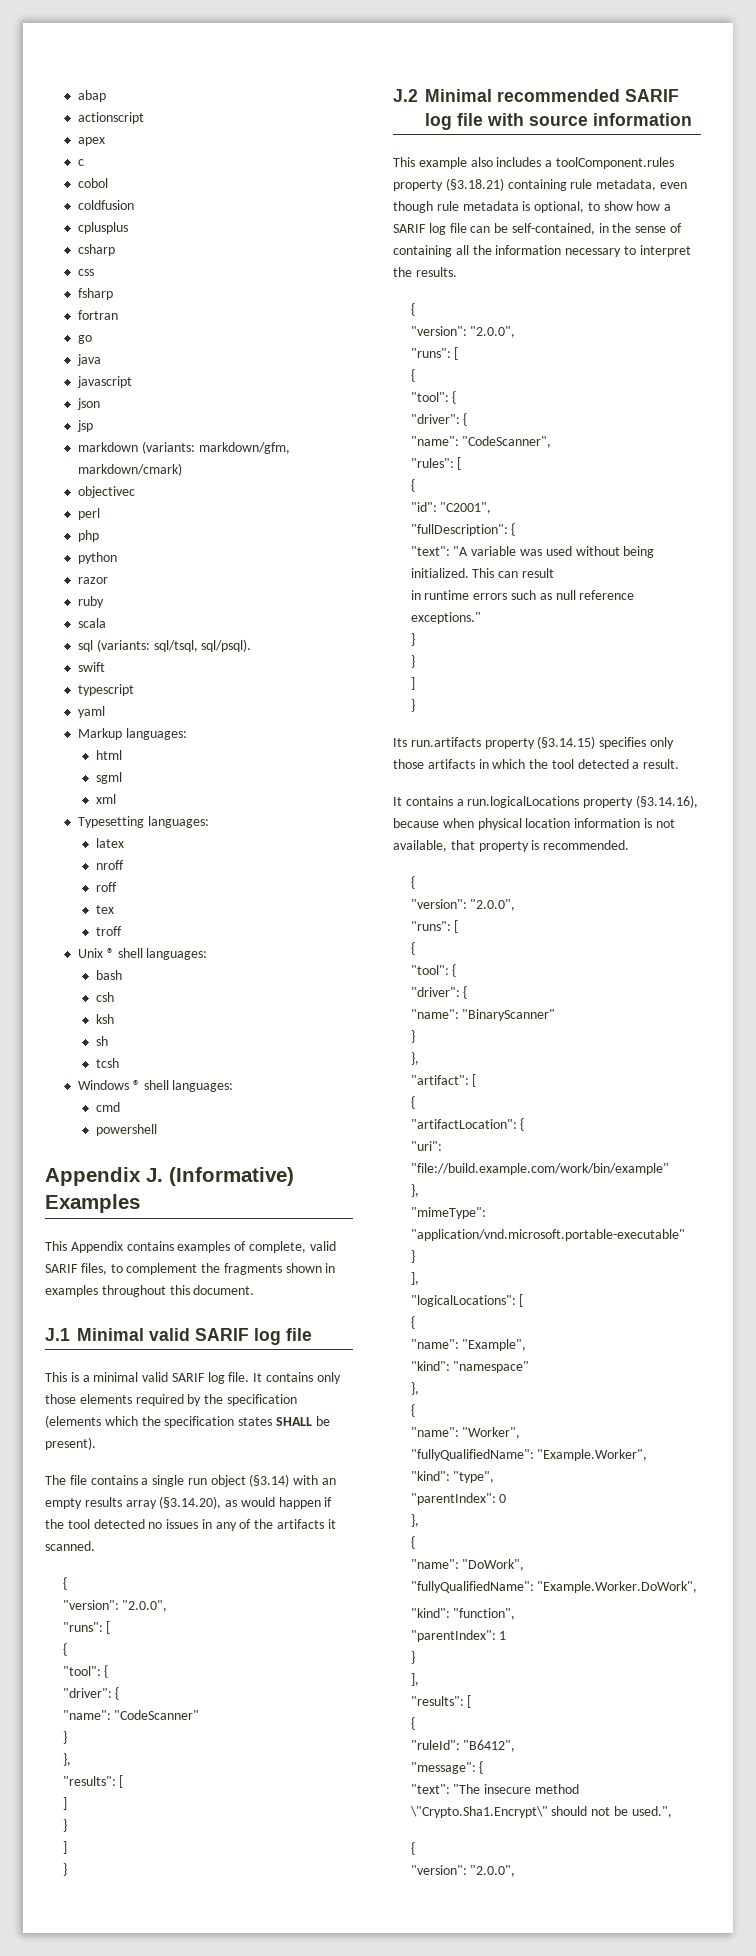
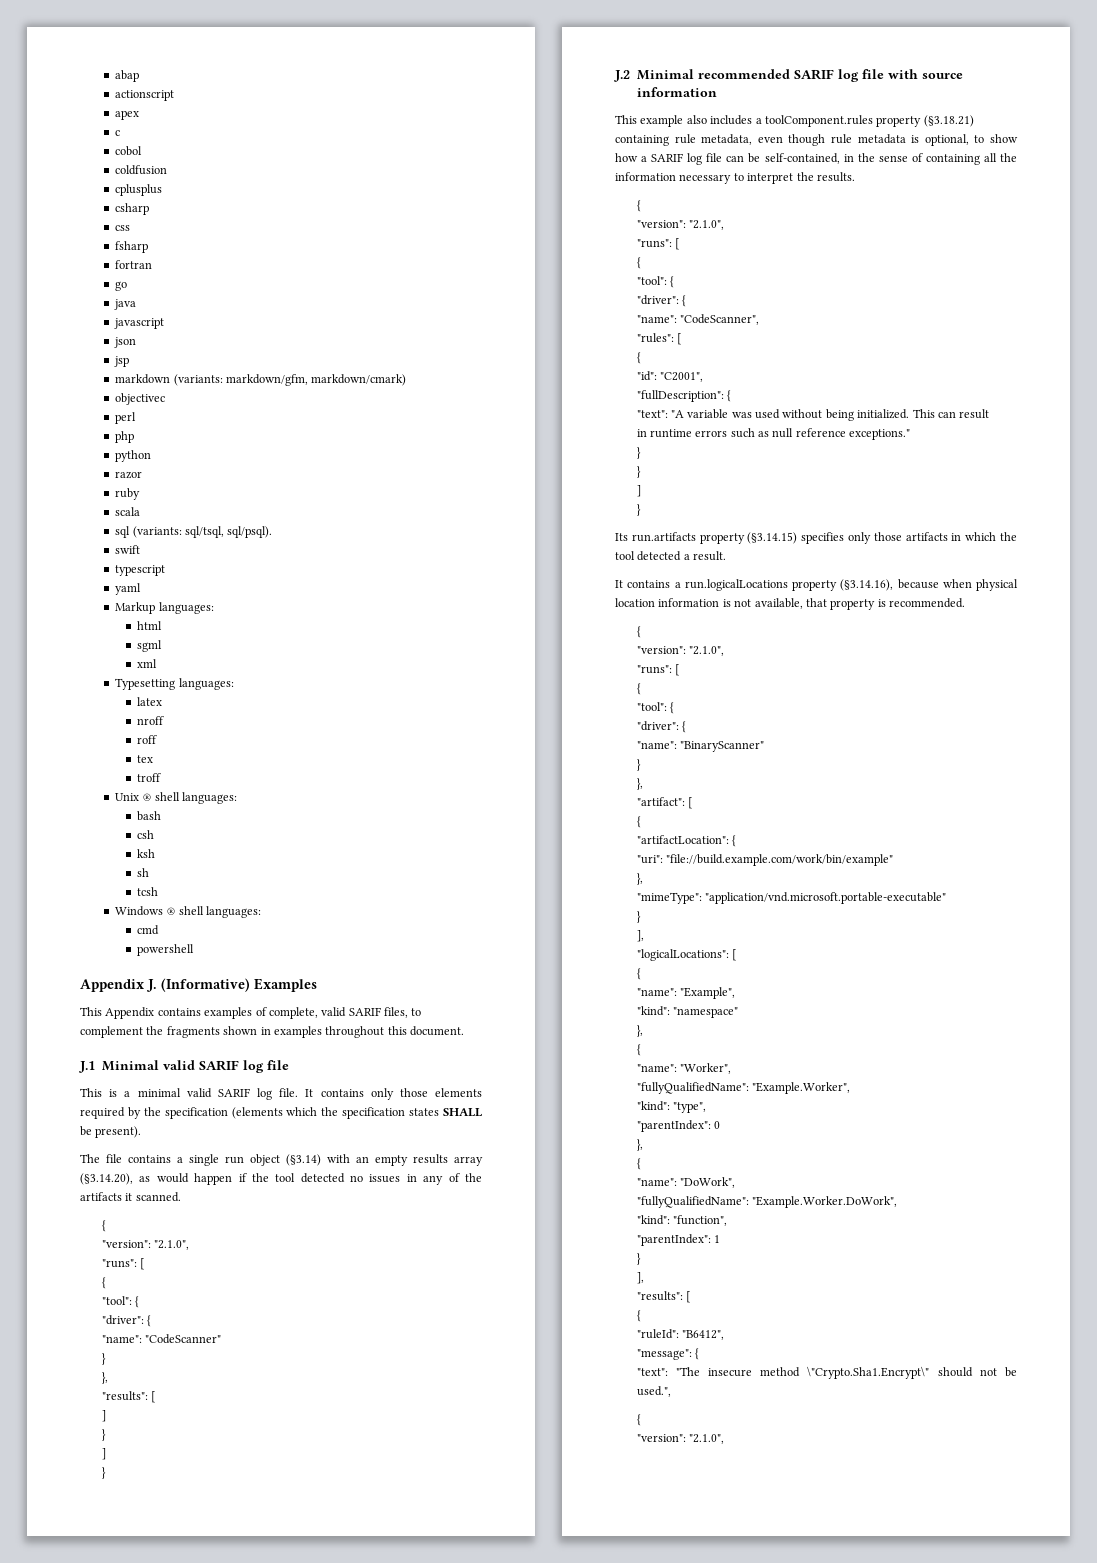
  The file contains a single run object (§3.14) with an empty results array (§3.14.20), as would happen if the tool detected no issues in any of the artifacts it scanned.
  {
- "version": "2.0.0",
+ "version": "2.1.0",
  This example also includes a toolComponent.rules property (§3.18.21) containing rule metadata, even though rule metadata is optional, to show how a SARIF log file can be self-contained, in the sense of containing all the information necessary to interpret the results.
  {
- "version": "2.0.0",
+ "version": "2.1.0",
  It contains a run.logicalLocations property (§3.14.16), because when physical location information is not available, that property is recommended.
  {
- "version": "2.0.0",
+ "version": "2.1.0",
  "text": "The insecure method \"Crypto.Sha1.Encrypt\" should not be used.",
  {
- "version": "2.0.0",
+ "version": "2.1.0",

